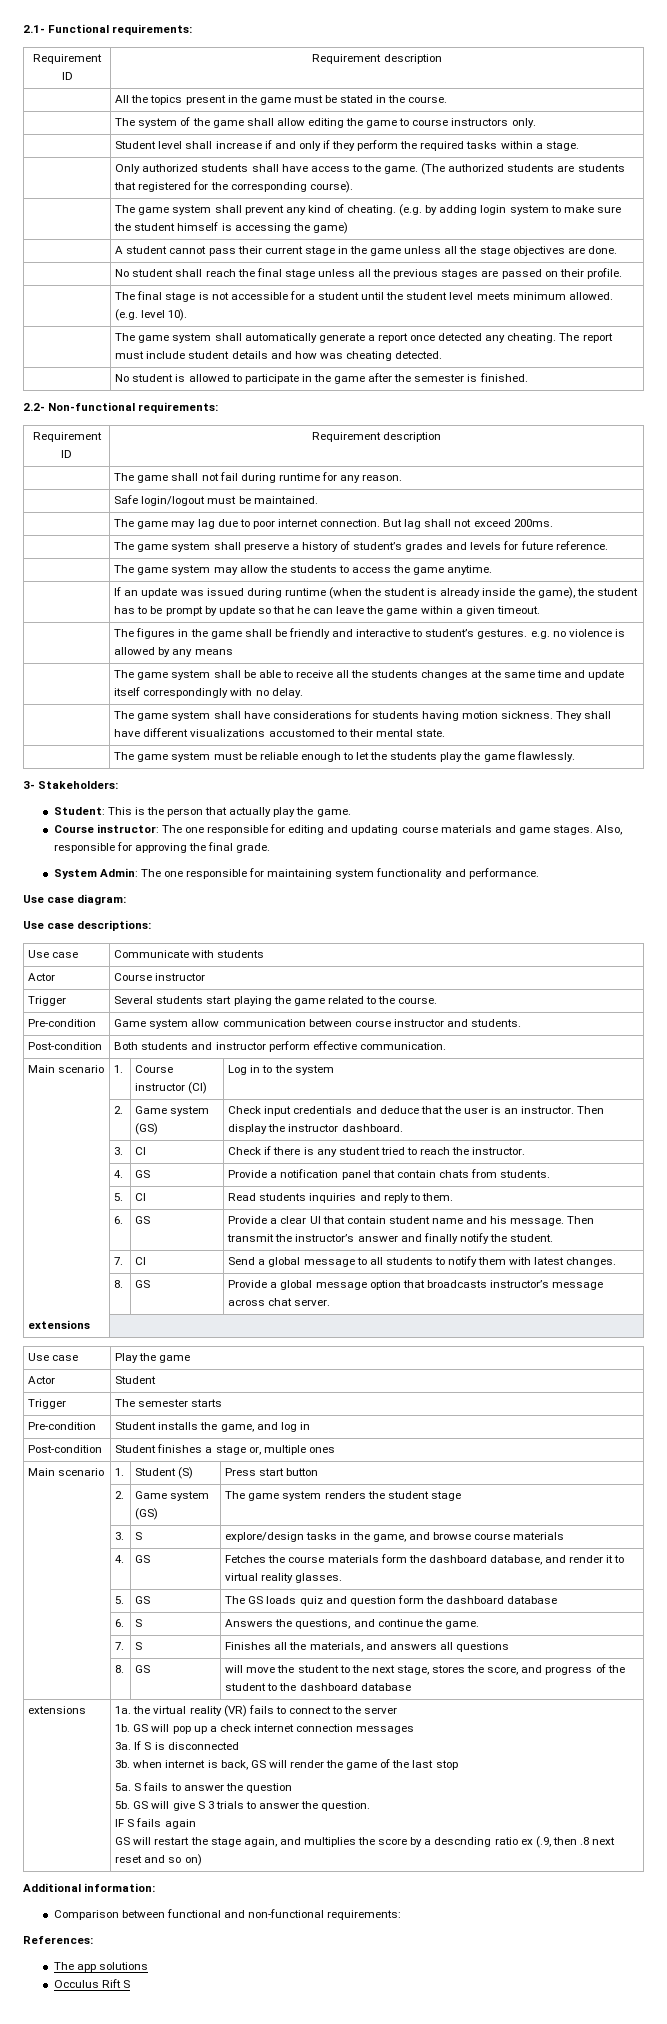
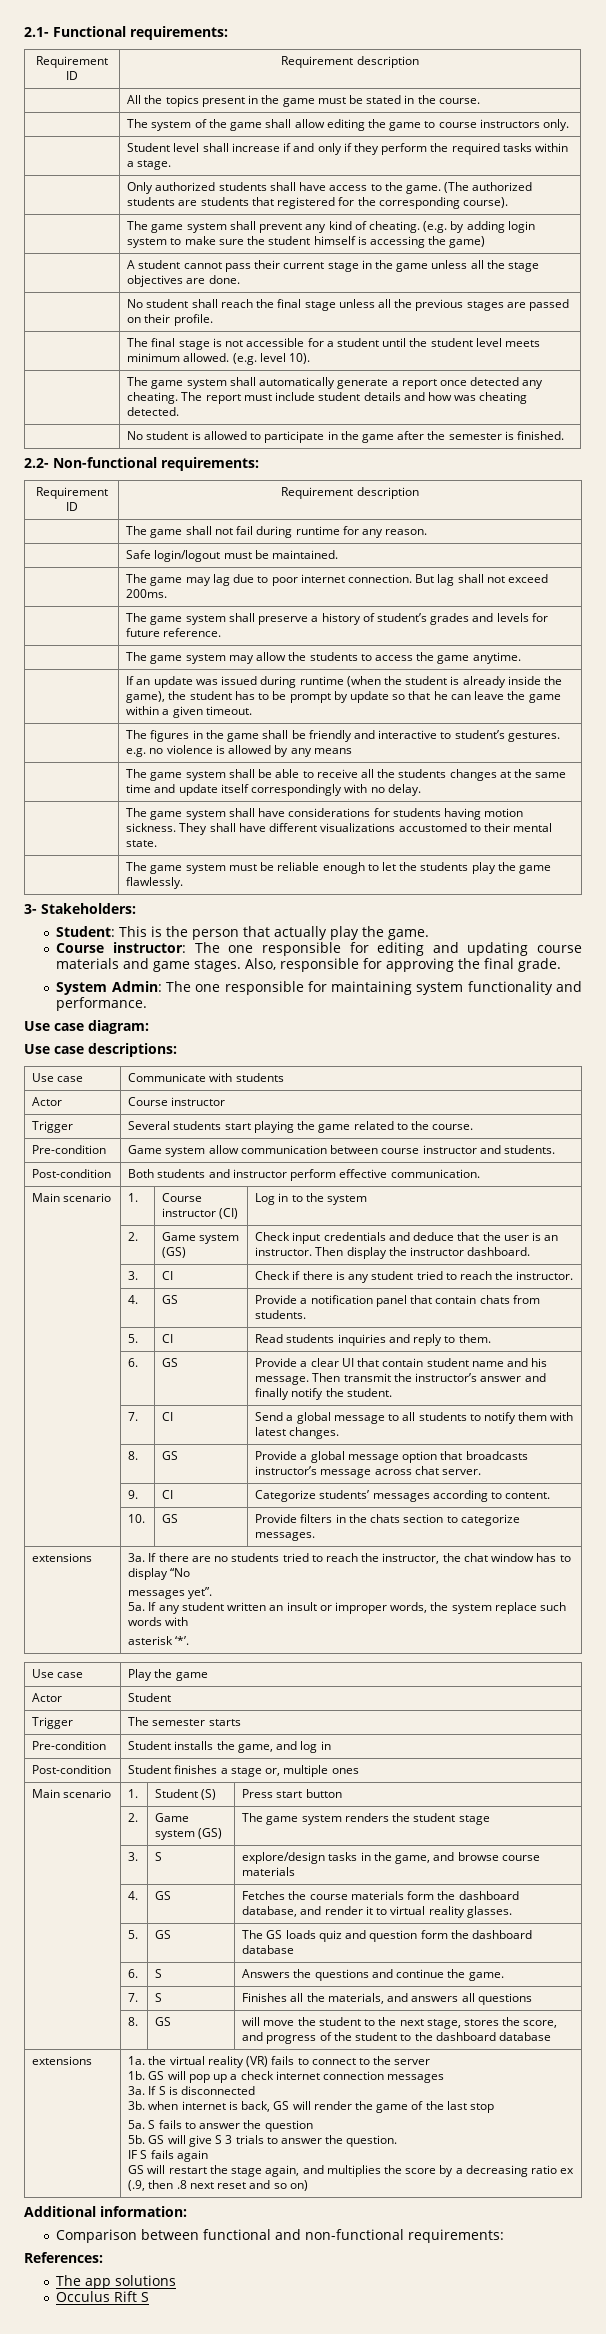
  | 8. | GS | Provide a global message option that broadcasts instructor’s message across chat server.
- extensions |
+ | 9. | CI | Categorize students’ messages according to content.
+ | 10. | GS | Provide filters in the chats section to categorize messages.
+ extensions | 3a. If there are no students tried to reach the instructor, the chat window has to display “No
+ messages yet”.
+ 5a. If any student written an insult or improper words, the system replace such words with
+ asterisk ‘*’.
- | 6. | S | Answers the questions, and continue the game.
+ | 6. | S | Answers the questions and continue the game.
- GS will restart the stage again, and multiplies the score by a descnding ratio ex (.9, then .8 next reset and so on)
+ GS will restart the stage again, and multiplies the score by a decreasing ratio ex (.9, then .8 next reset and so on)

